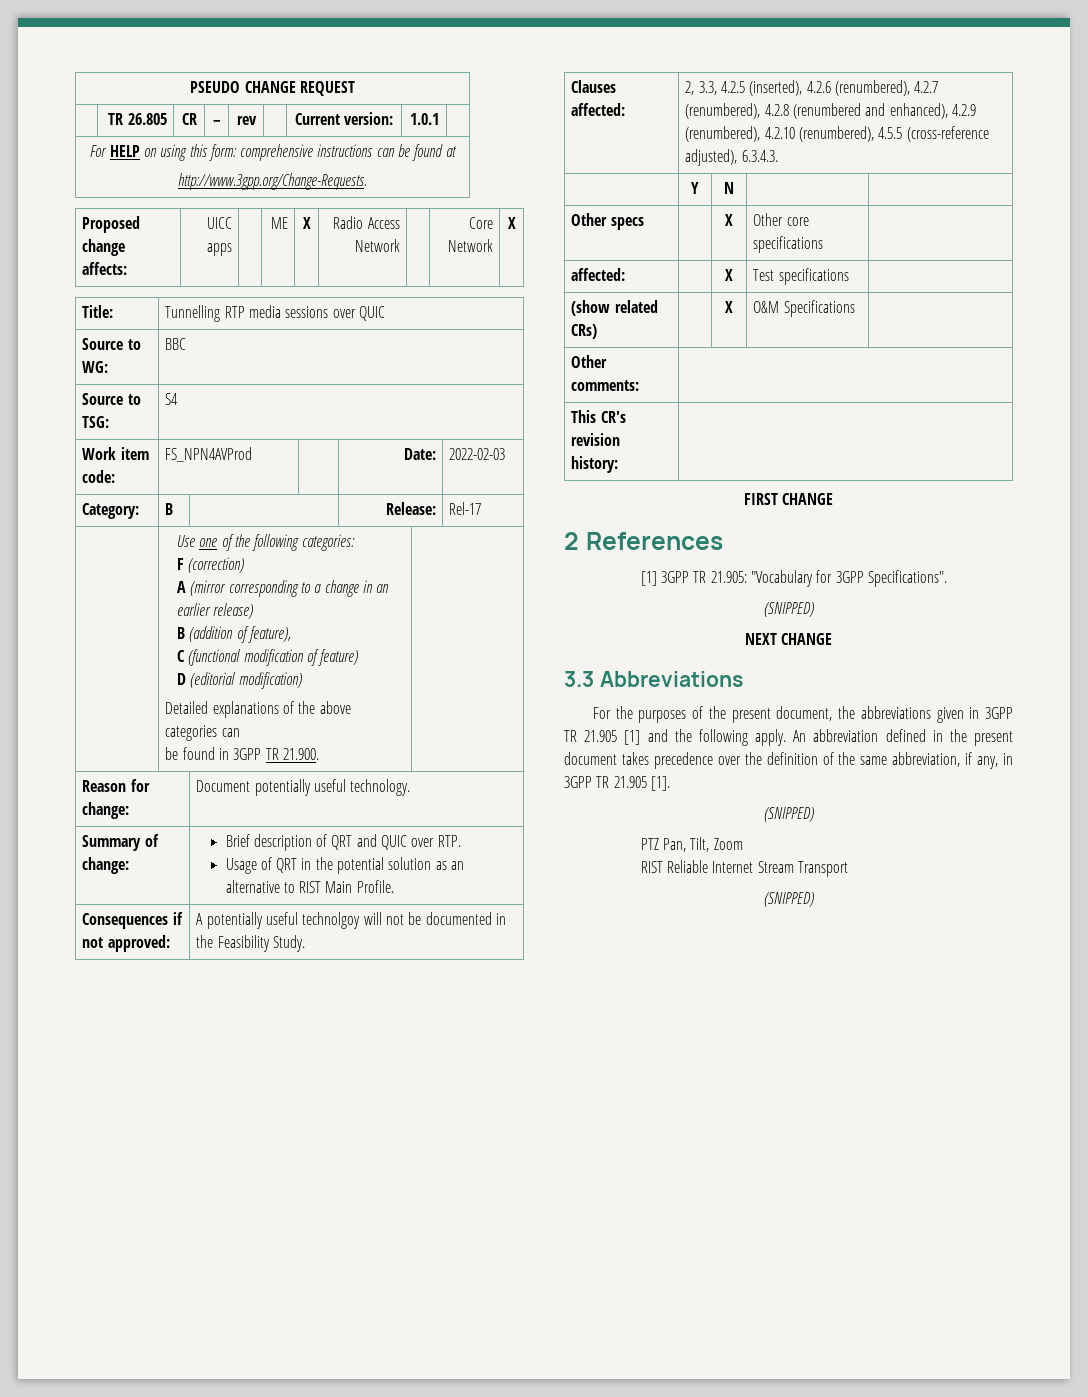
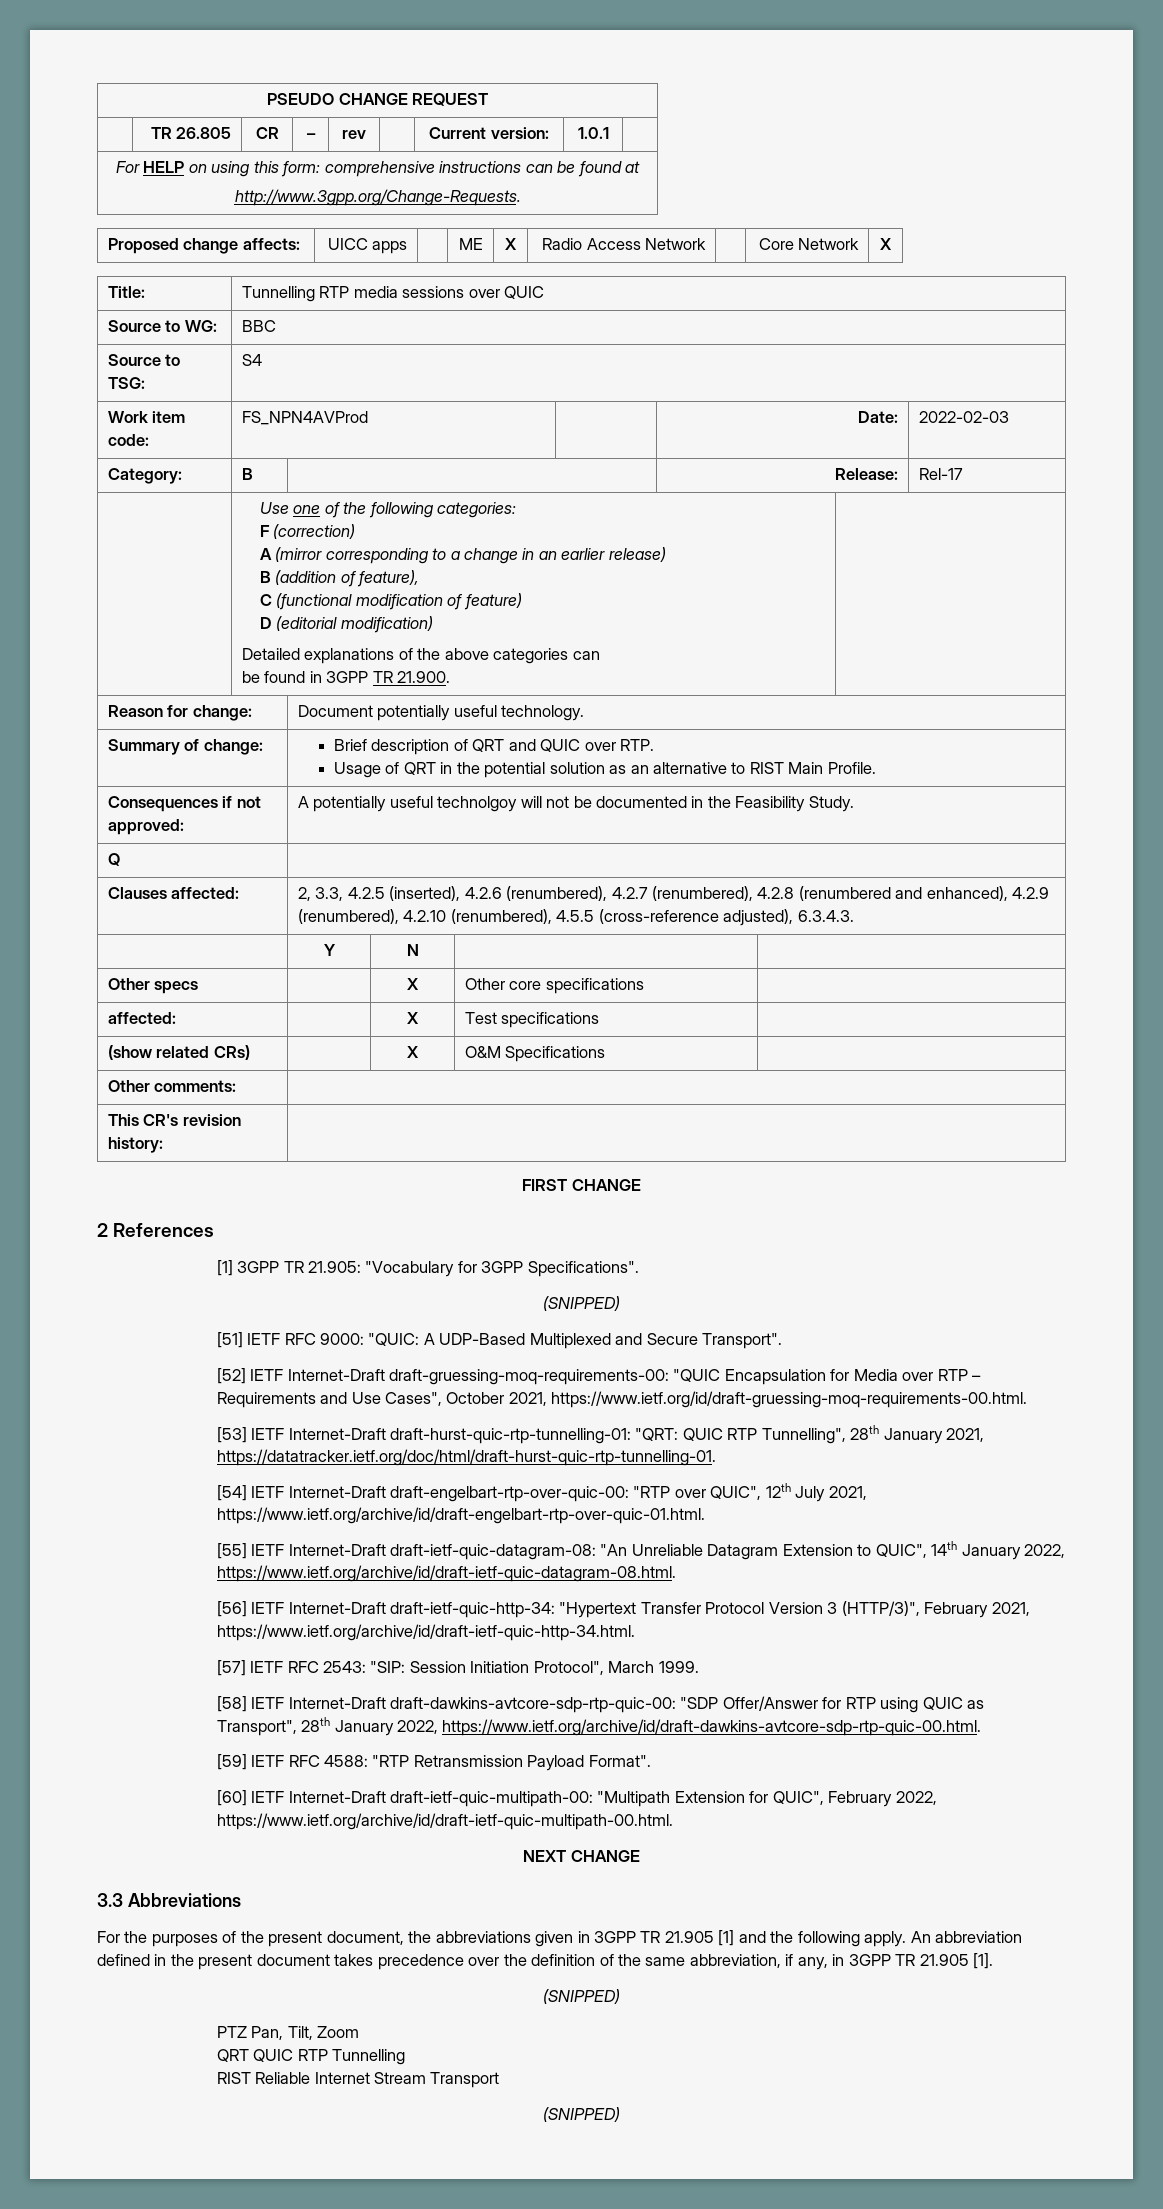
+ Q |
+ [51] IETF RFC 9000: "QUIC: A UDP-Based Multiplexed and Secure Transport".
+ [52] IETF Internet-Draft draft-gruessing-moq-requirements-00: "QUIC Encapsulation for Media over RTP – Requirements and Use Cases", October 2021, https://www.ietf.org/id/draft-gruessing-moq-requirements-00.html.
+ [53] IETF Internet-Draft draft-hurst-quic-rtp-tunnelling-01: "QRT: QUIC RTP Tunnelling", 28th January 2021, https://datatracker.ietf.org/doc/html/draft-hurst-quic-rtp-tunnelling-01.
+ [54] IETF Internet-Draft draft-engelbart-rtp-over-quic-00: "RTP over QUIC", 12th July 2021, https://www.ietf.org/archive/id/draft-engelbart-rtp-over-quic-01.html.
+ [55] IETF Internet-Draft draft-ietf-quic-datagram-08: "An Unreliable Datagram Extension to QUIC", 14th January 2022, https://www.ietf.org/archive/id/draft-ietf-quic-datagram-08.html.
+ [56] IETF Internet-Draft draft-ietf-quic-http-34: "Hypertext Transfer Protocol Version 3 (HTTP/3)", February 2021, https://www.ietf.org/archive/id/draft-ietf-quic-http-34.html.
+ [57] IETF RFC 2543: "SIP: Session Initiation Protocol", March 1999.
+ [58] IETF Internet-Draft draft-dawkins-avtcore-sdp-rtp-quic-00: "SDP Offer/Answer for RTP using QUIC as Transport", 28th January 2022, https://www.ietf.org/archive/id/draft-dawkins-avtcore-sdp-rtp-quic-00.html.
+ [59] IETF RFC 4588: "RTP Retransmission Payload Format".
+ [60] IETF Internet-Draft draft-ietf-quic-multipath-00: "Multipath Extension for QUIC", February 2022, https://www.ietf.org/archive/id/draft-ietf-quic-multipath-00.html.
+ QRT QUIC RTP Tunnelling

